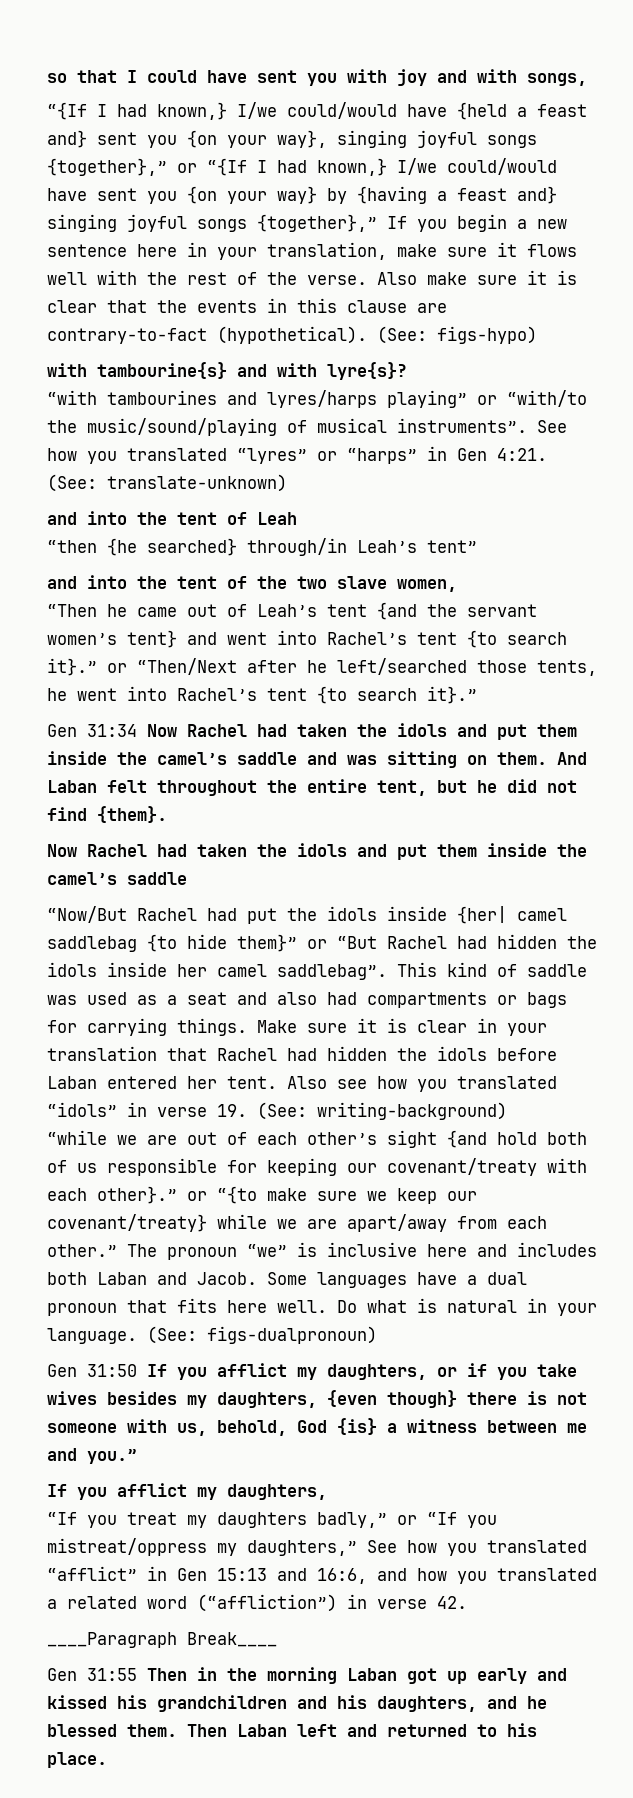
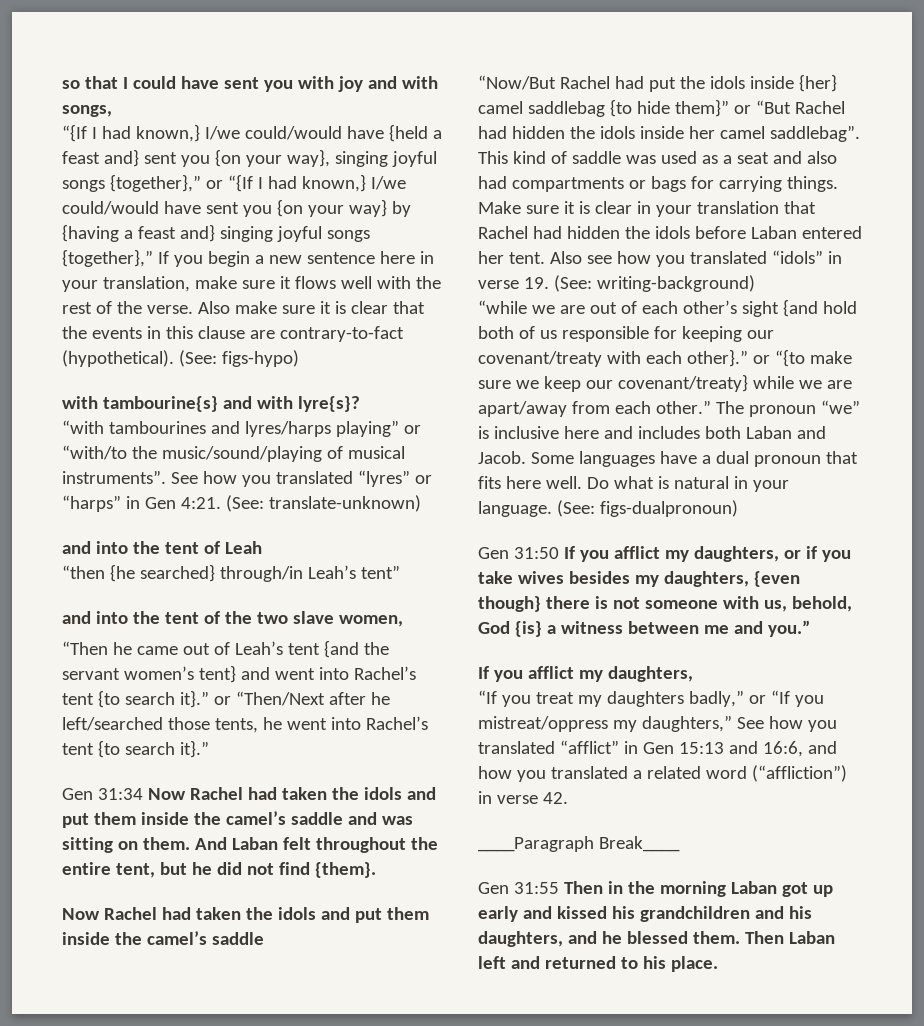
- “Now/But Rachel had put the idols inside {her| camel saddlebag {to hide them}” or “But Rachel had hidden the idols inside her camel saddlebag”.
+ “Now/But Rachel had put the idols inside {her} camel saddlebag {to hide them}” or “But Rachel had hidden the idols inside her camel saddlebag”.

